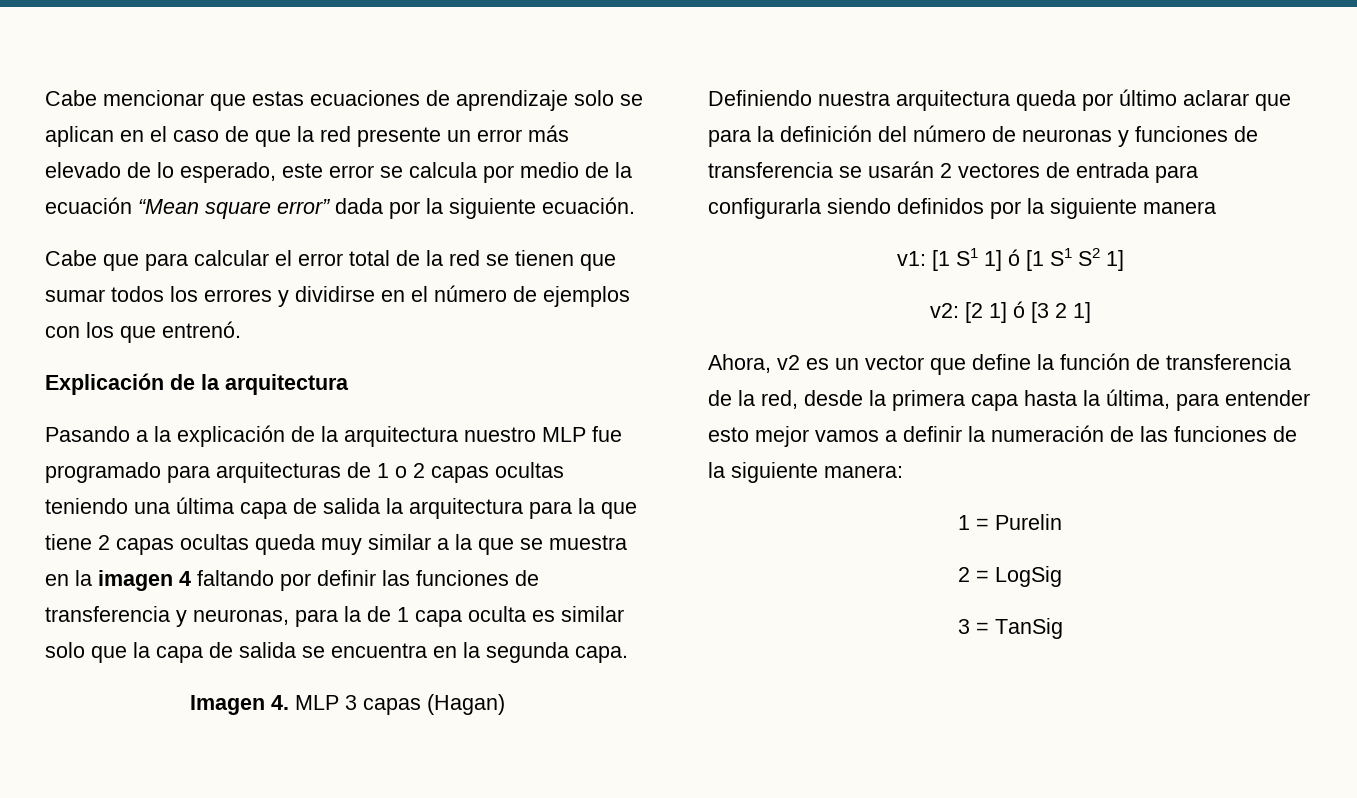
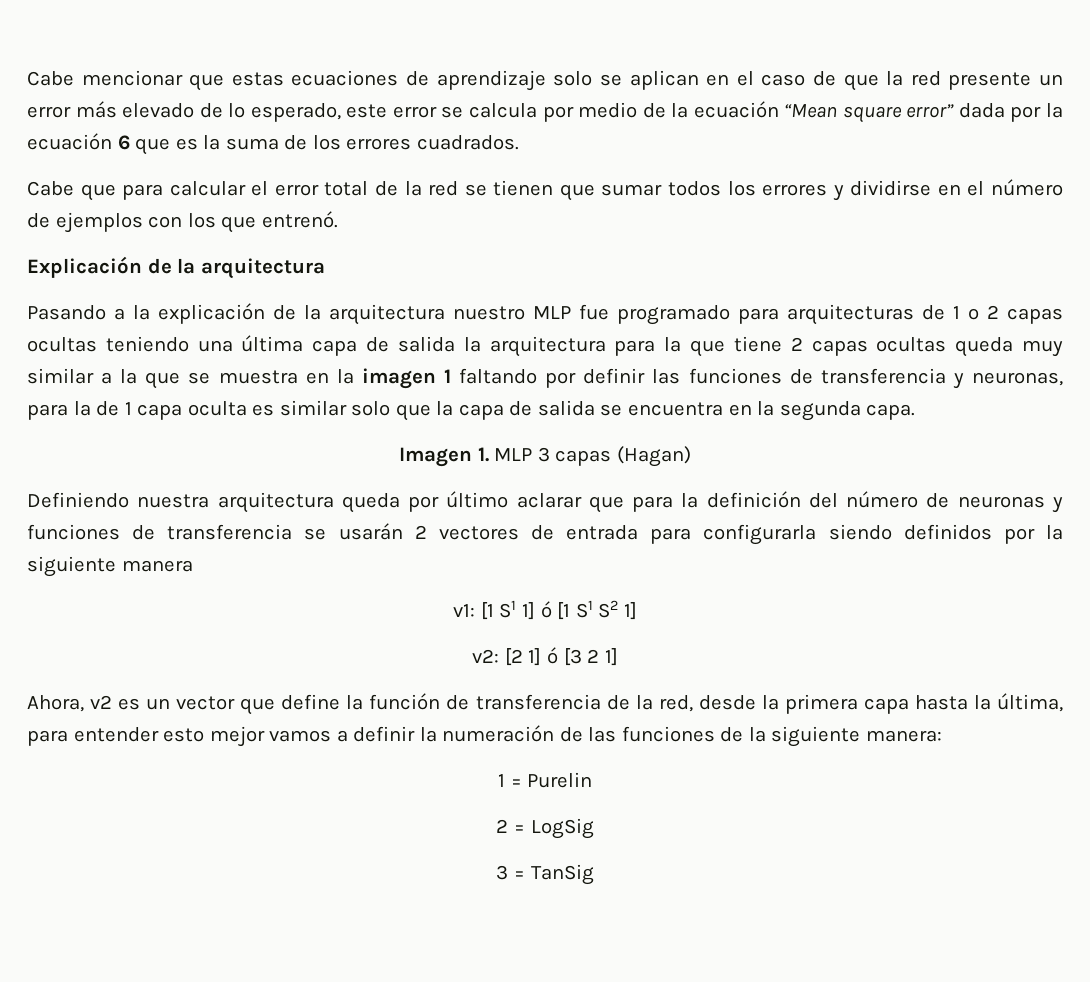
- Cabe mencionar que estas ecuaciones de aprendizaje solo se aplican en el caso de que la red presente un error más elevado de lo esperado, este error se calcula por medio de la ecuación “Mean square error” dada por la siguiente ecuación.
+ Cabe mencionar que estas ecuaciones de aprendizaje solo se aplican en el caso de que la red presente un error más elevado de lo esperado, este error se calcula por medio de la ecuación “Mean square error” dada por la ecuación 6 que es la suma de los errores cuadrados.
- Pasando a la explicación de la arquitectura nuestro MLP fue programado para arquitecturas de 1 o 2 capas ocultas teniendo una última capa de salida la arquitectura para la que tiene 2 capas ocultas queda muy similar a la que se muestra en la imagen 4 faltando por definir las funciones de transferencia y neuronas, para la de 1 capa oculta es similar solo que la capa de salida se encuentra en la segunda capa.
+ Pasando a la explicación de la arquitectura nuestro MLP fue programado para arquitecturas de 1 o 2 capas ocultas teniendo una última capa de salida la arquitectura para la que tiene 2 capas ocultas queda muy similar a la que se muestra en la imagen 1 faltando por definir las funciones de transferencia y neuronas, para la de 1 capa oculta es similar solo que la capa de salida se encuentra en la segunda capa.
- Imagen 4. MLP 3 capas (Hagan)
+ Imagen 1. MLP 3 capas (Hagan)

